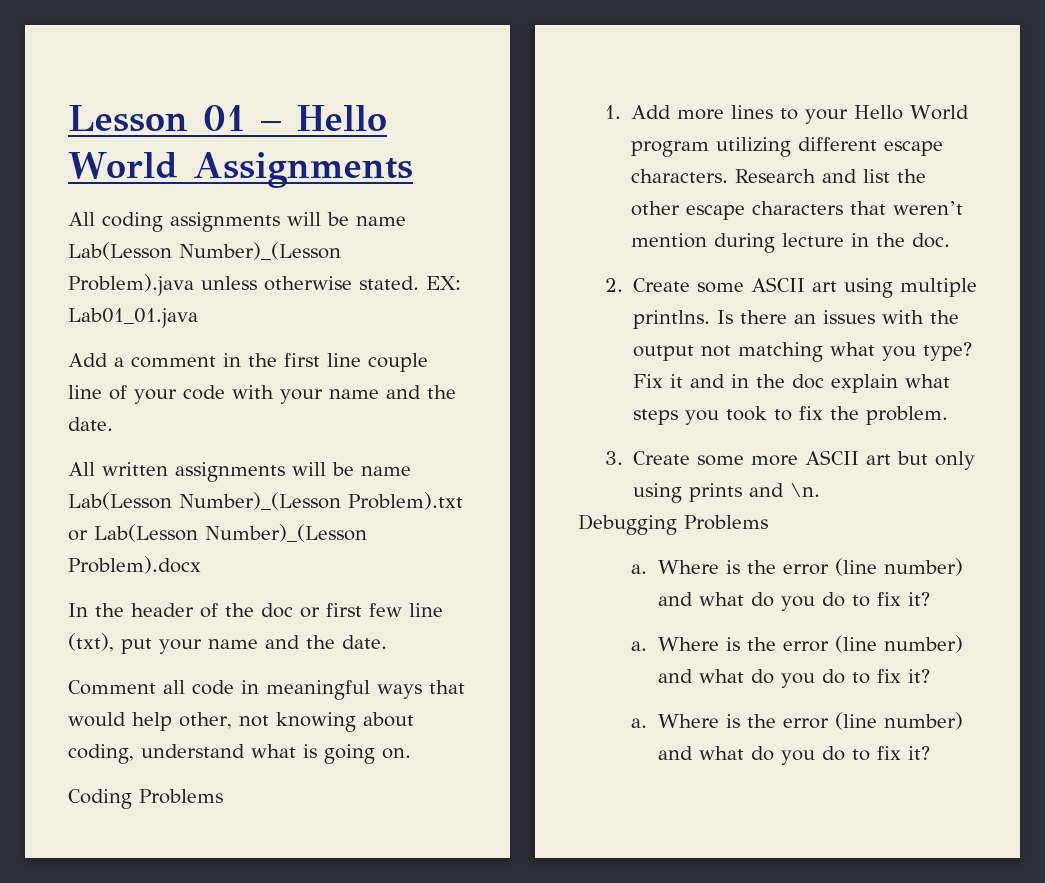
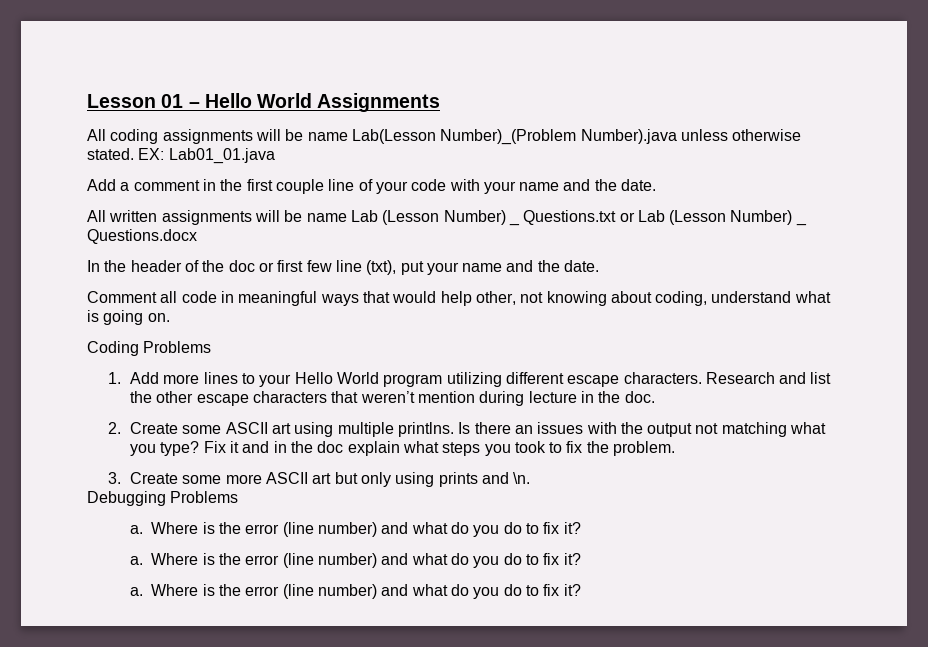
- All coding assignments will be name Lab(Lesson Number)_(Lesson Problem).java unless otherwise stated.
+ All coding assignments will be name Lab(Lesson Number)_(Problem Number).java unless otherwise stated.
- Add a comment in the first line couple line of your code with your name and the date.
+ Add a comment in the first couple line of your code with your name and the date.
- All written assignments will be name Lab(Lesson Number)_(Lesson Problem).txt or Lab(Lesson Number)_(Lesson Problem).docx
+ All written assignments will be name Lab (Lesson Number) _ Questions.txt or Lab (Lesson Number) _ Questions.docx

